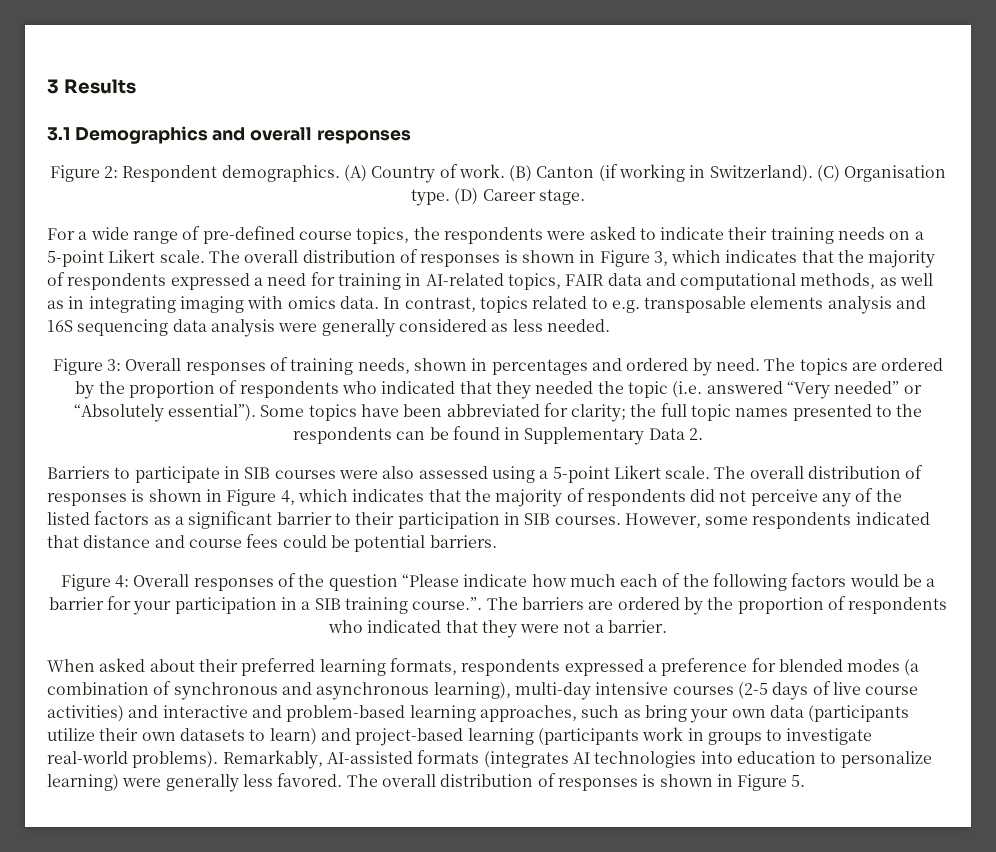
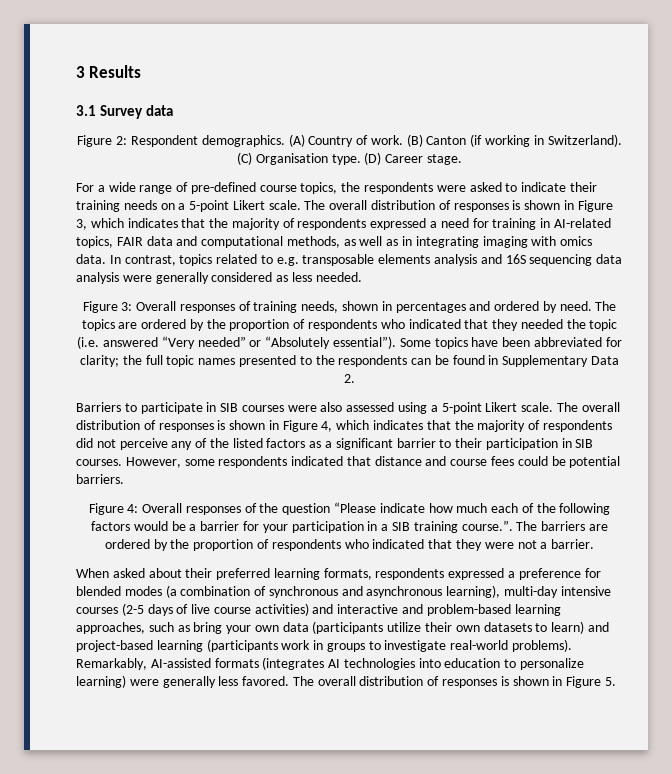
- 3.1 Demographics and overall responses
+ 3.1 Survey data

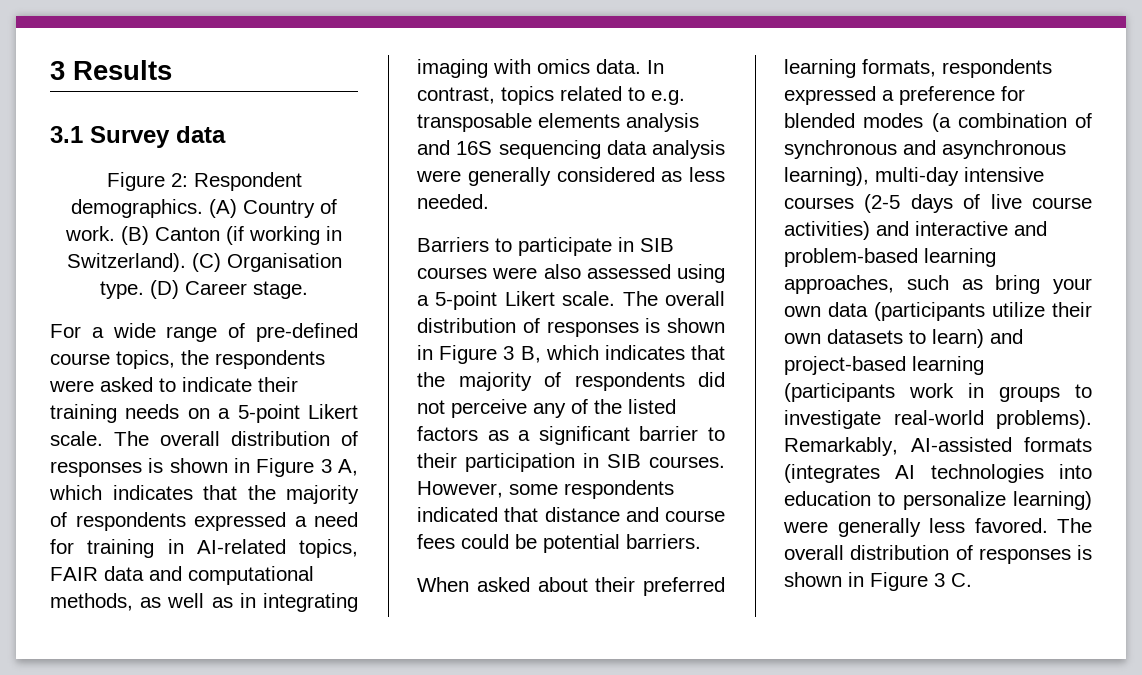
- The overall distribution of responses is shown in Figure 3, which indicates that the majority of respondents expressed a need for training in AI-related topics, FAIR data and computational methods, as well as in integrating imaging with omics data.
+ The overall distribution of responses is shown in Figure 3 A, which indicates that the majority of respondents expressed a need for training in AI-related topics, FAIR data and computational methods, as well as in integrating imaging with omics data.
- Figure 3: Overall responses of training needs, shown in percentages and ordered by need. The topics are ordered by the proportion of respondents who indicated that they needed the topic (i.e. answered “Very needed” or “Absolutely essential”). Some topics have been abbreviated for clarity; the full topic names presented to the respondents can be found in Supplementary Data 2.
- The overall distribution of responses is shown in Figure 4, which indicates that the majority of respondents did not perceive any of the listed factors as a significant barrier to their participation in SIB courses.
+ The overall distribution of responses is shown in Figure 3 B, which indicates that the majority of respondents did not perceive any of the listed factors as a significant barrier to their participation in SIB courses.
- Figure 4: Overall responses of the question “Please indicate how much each of the following factors would be a barrier for your participation in a SIB training course.”. The barriers are ordered by the proportion of respondents who indicated that they were not a barrier.
- The overall distribution of responses is shown in Figure 5.
+ The overall distribution of responses is shown in Figure 3 C.

